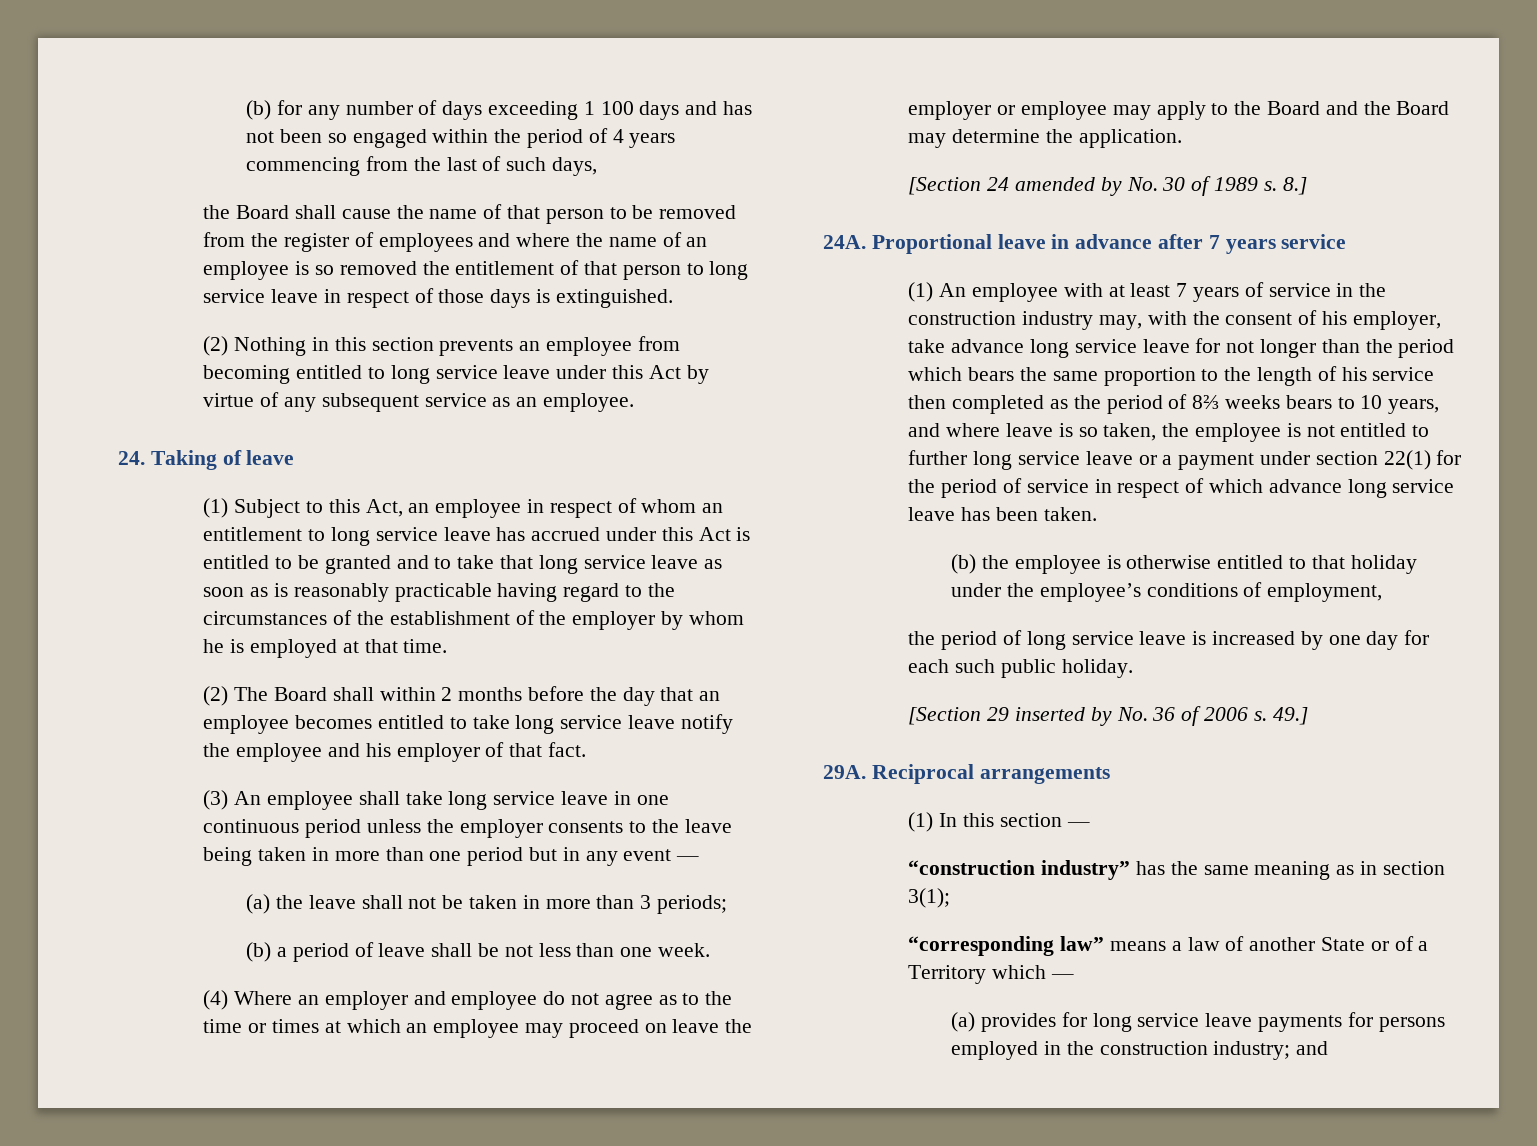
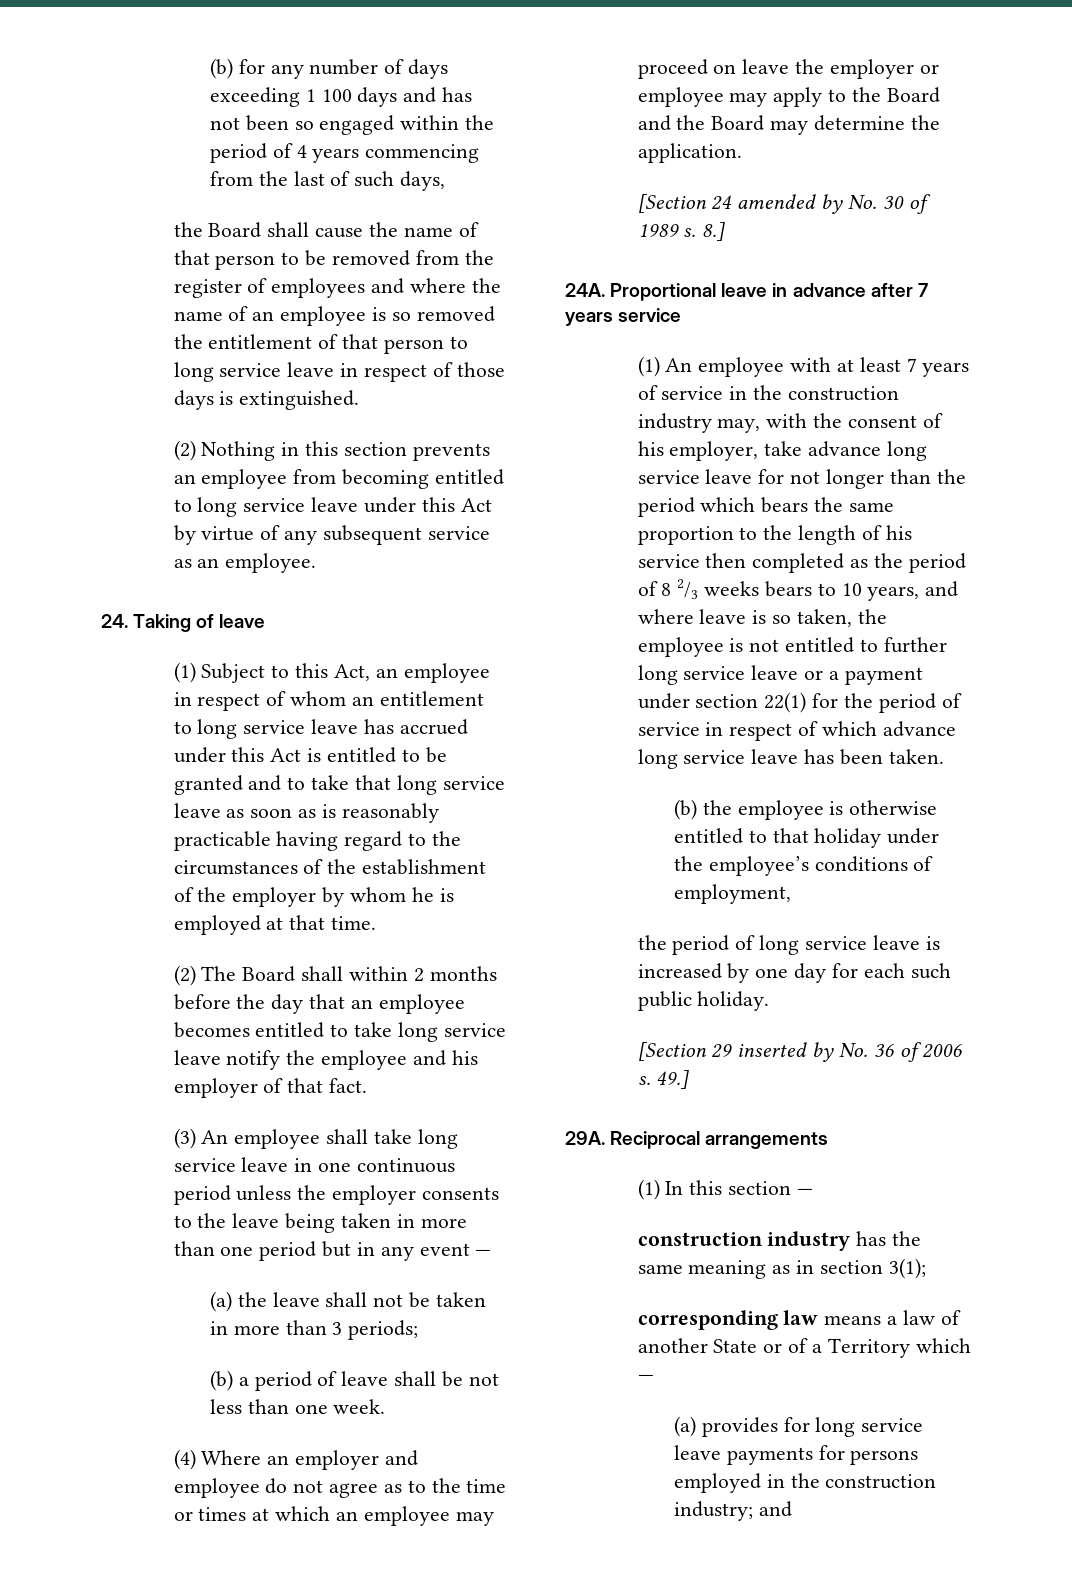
- (1) An employee with at least 7 years of service in the construction industry may, with the consent of his employer, take advance long service leave for not longer than the period which bears the same proportion to the length of his service then completed as the period of 8⅔ weeks bears to 10 years, and where leave is so taken, the employee is not entitled to further long service leave or a payment under section 22(1) for the period of service in respect of which advance long service leave has been taken.
+ (1) An employee with at least 7 years of service in the construction industry may, with the consent of his employer, take advance long service leave for not longer than the period which bears the same proportion to the length of his service then completed as the period of 8 2/3 weeks bears to 10 years, and where leave is so taken, the employee is not entitled to further long service leave or a payment under section 22(1) for the period of service in respect of which advance long service leave has been taken.
- “construction industry” has the same meaning as in section 3(1);
+ construction industry has the same meaning as in section 3(1);
- “corresponding law” means a law of another State or of a Territory which —
+ corresponding law means a law of another State or of a Territory which —

